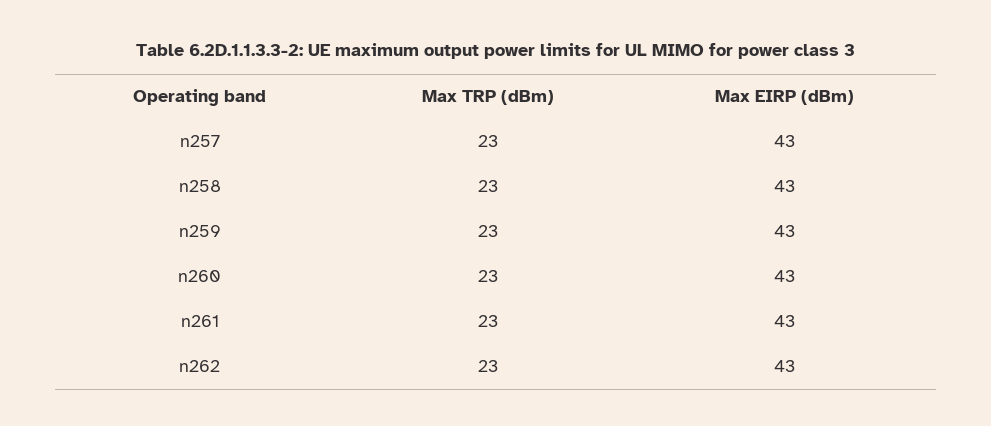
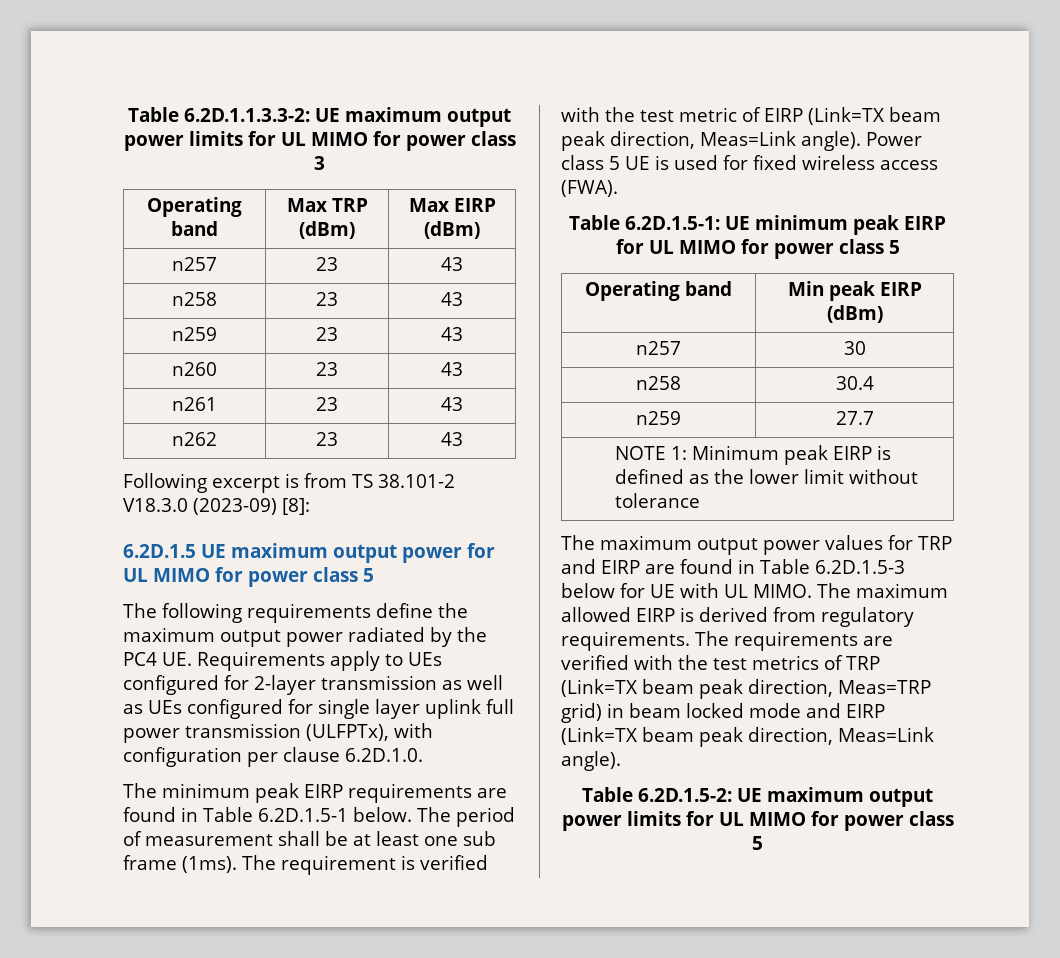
+ Following excerpt is from TS 38.101-2 V18.3.0 (2023-09) [8]:
+ 6.2D.1.5 UE maximum output power for UL MIMO for power class 5
+ The following requirements define the maximum output power radiated by the PC4 UE. Requirements apply to UEs configured for 2-layer transmission as well as UEs configured for single layer uplink full power transmission (ULFPTx), with configuration per clause 6.2D.1.0.
+ The minimum peak EIRP requirements are found in Table 6.2D.1.5-1 below. The period of measurement shall be at least one sub frame (1ms). The requirement is verified with the test metric of EIRP (Link=TX beam peak direction, Meas=Link angle). Power class 5 UE is used for fixed wireless access (FWA).
+ Table 6.2D.1.5-1: UE minimum peak EIRP for UL MIMO for power class 5
+ Operating band | Min peak EIRP (dBm)
+ n257 | 30
+ n258 | 30.4
+ n259 | 27.7
+ NOTE 1: Minimum peak EIRP is defined as the lower limit without tolerance
+ The maximum output power values for TRP and EIRP are found in Table 6.2D.1.5-3 below for UE with UL MIMO. The maximum allowed EIRP is derived from regulatory requirements. The requirements are verified with the test metrics of TRP (Link=TX beam peak direction, Meas=TRP grid) in beam locked mode and EIRP (Link=TX beam peak direction, Meas=Link angle).
+ Table 6.2D.1.5-2: UE maximum output power limits for UL MIMO for power class 5

